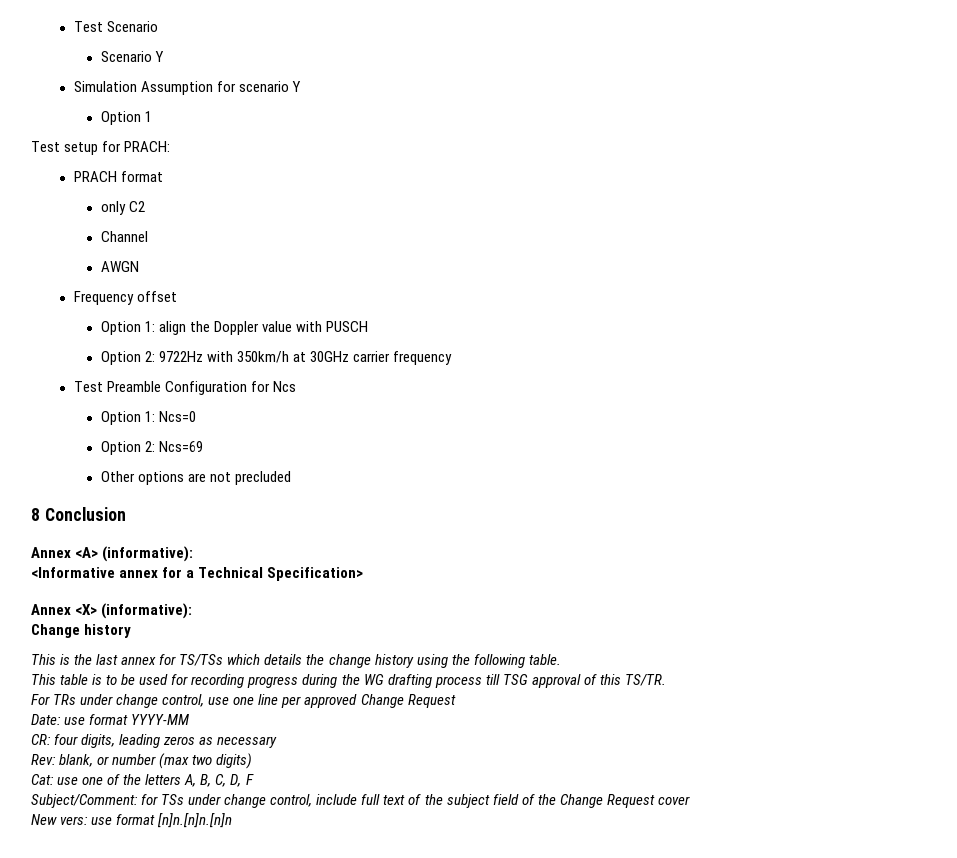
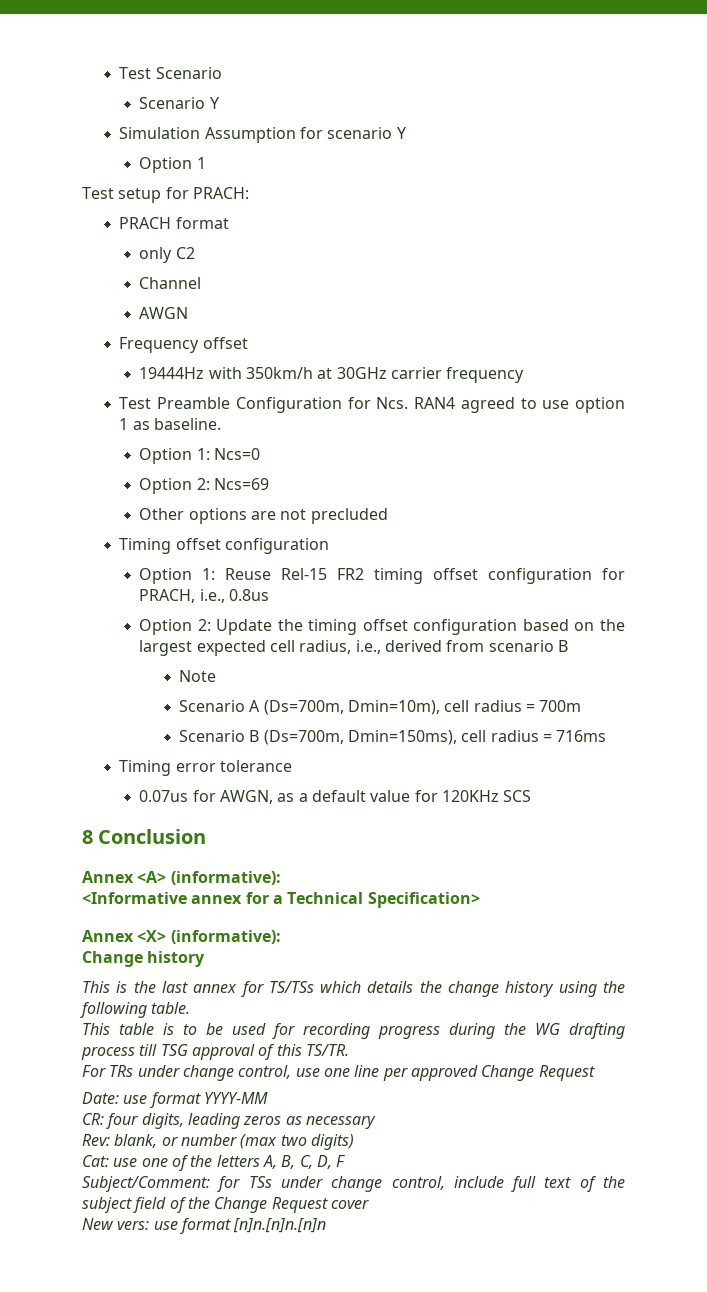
- Option 1: align the Doppler value with PUSCH
- Option 2: 9722Hz with 350km/h at 30GHz carrier frequency
+ 19444Hz with 350km/h at 30GHz carrier frequency
- Test Preamble Configuration for Ncs
+ Test Preamble Configuration for Ncs. RAN4 agreed to use option 1 as baseline.
+ Timing offset configuration
+ Option 1: Reuse Rel-15 FR2 timing offset configuration for PRACH, i.e., 0.8us
+ Option 2: Update the timing offset configuration based on the largest expected cell radius, i.e., derived from scenario B
+ Note
+ Scenario A (Ds=700m, Dmin=10m), cell radius = 700m
+ Scenario B (Ds=700m, Dmin=150ms), cell radius = 716ms
+ Timing error tolerance
+ 0.07us for AWGN, as a default value for 120KHz SCS

